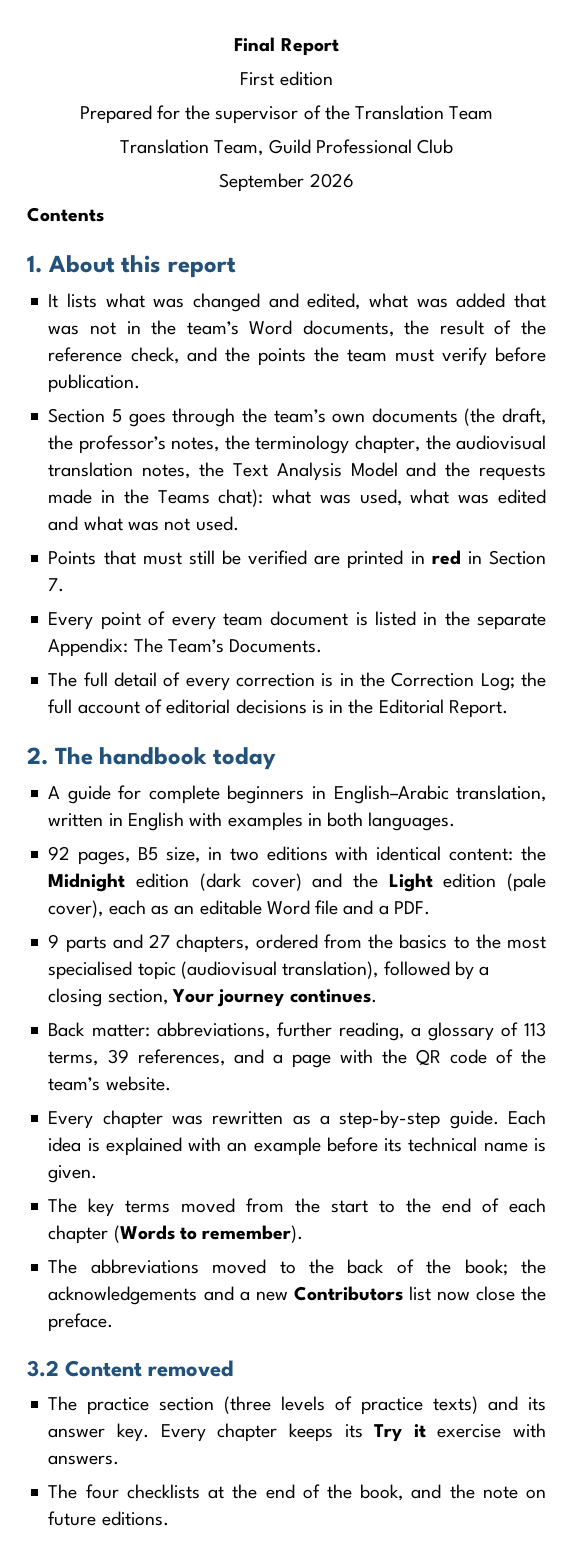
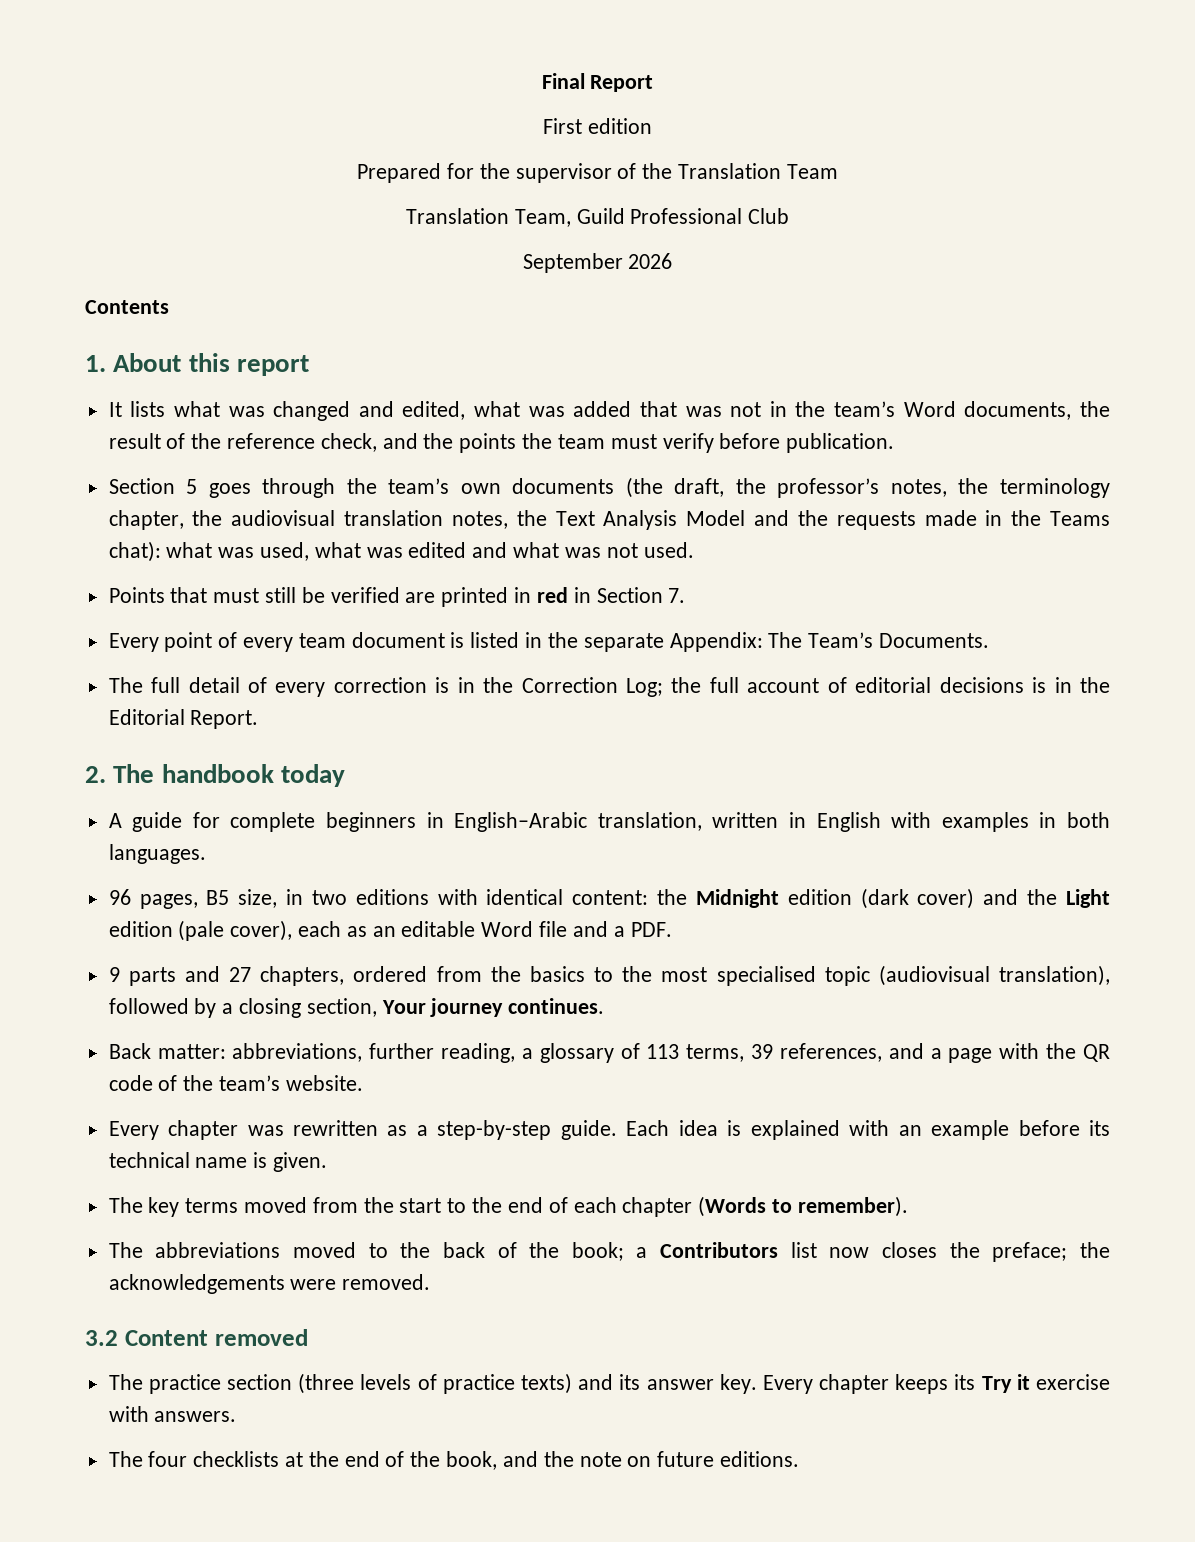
- 92 pages, B5 size, in two editions with identical content: the Midnight edition (dark cover) and the Light edition (pale cover), each as an editable Word file and a PDF.
+ 96 pages, B5 size, in two editions with identical content: the Midnight edition (dark cover) and the Light edition (pale cover), each as an editable Word file and a PDF.
- The abbreviations moved to the back of the book; the acknowledgements and a new Contributors list now close the preface.
+ The abbreviations moved to the back of the book; a Contributors list now closes the preface; the acknowledgements were removed.

